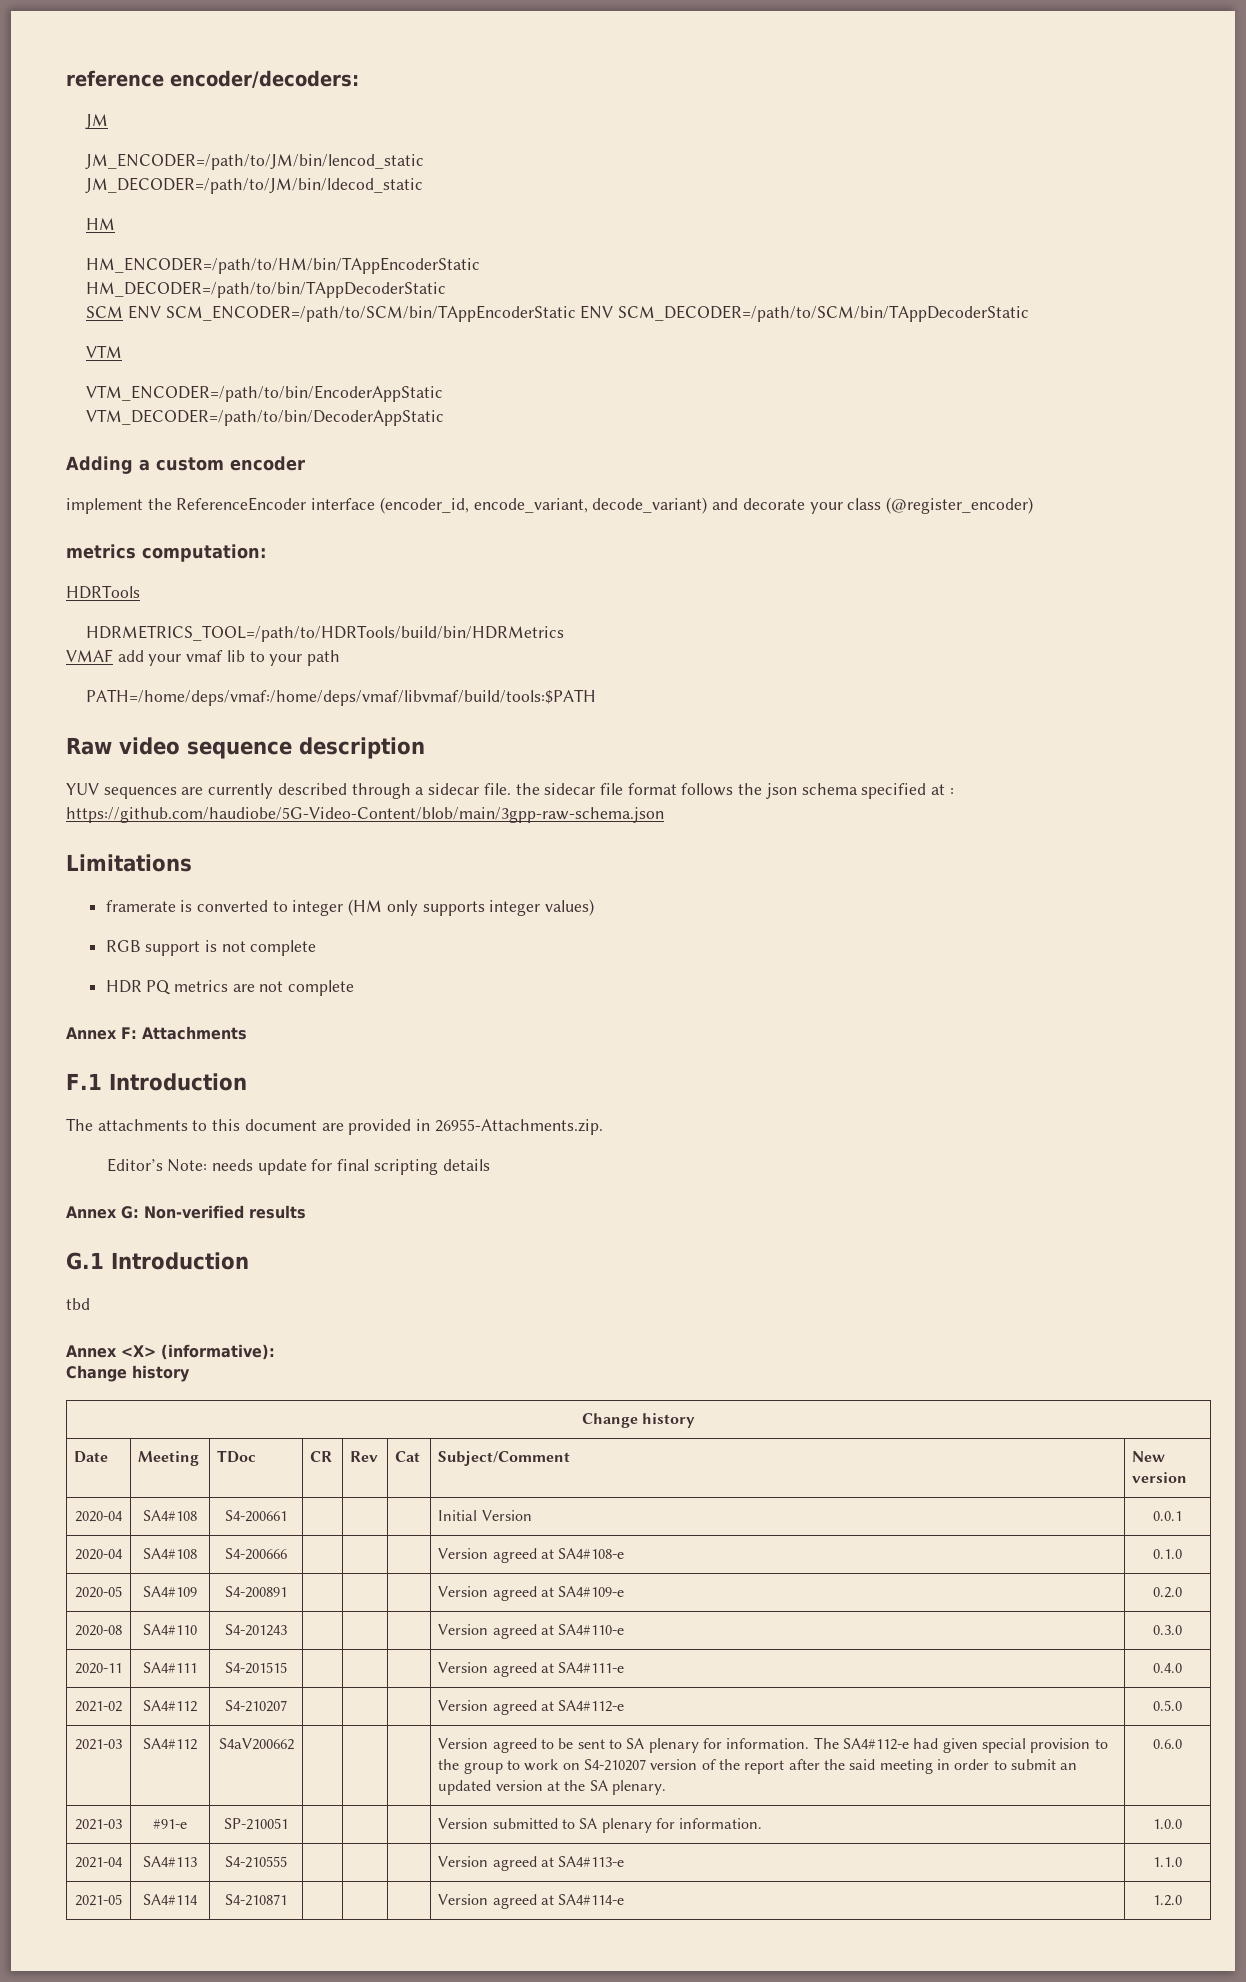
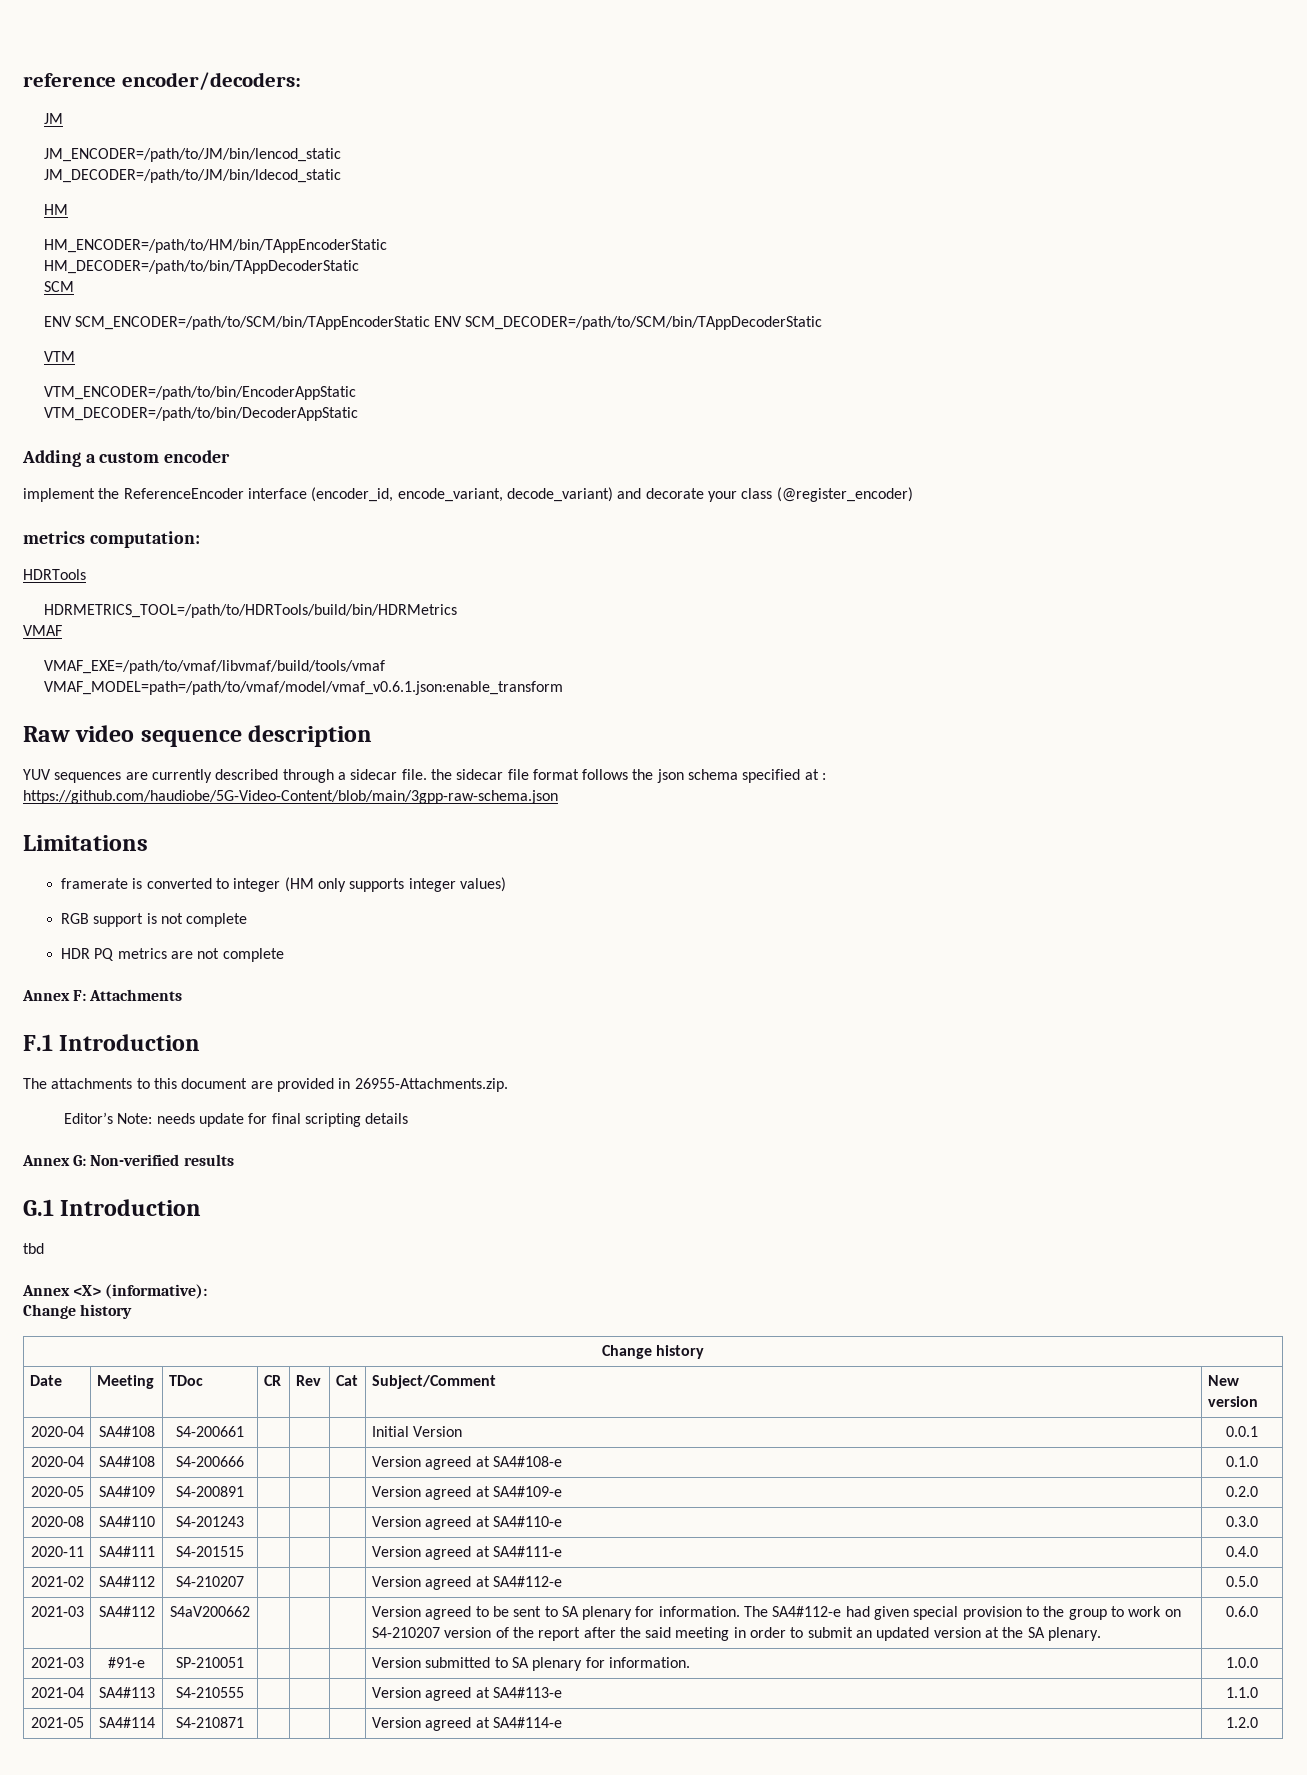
- SCM ENV SCM_ENCODER=/path/to/SCM/bin/TAppEncoderStatic ENV SCM_DECODER=/path/to/SCM/bin/TAppDecoderStatic
+ SCM
+ ENV SCM_ENCODER=/path/to/SCM/bin/TAppEncoderStatic ENV SCM_DECODER=/path/to/SCM/bin/TAppDecoderStatic
- VMAF add your vmaf lib to your path
- PATH=/home/deps/vmaf:/home/deps/vmaf/libvmaf/build/tools:$PATH
+ VMAF
+ VMAF_EXE=/path/to/vmaf/libvmaf/build/tools/vmaf
+ VMAF_MODEL=path=/path/to/vmaf/model/vmaf_v0.6.1.json:enable_transform

